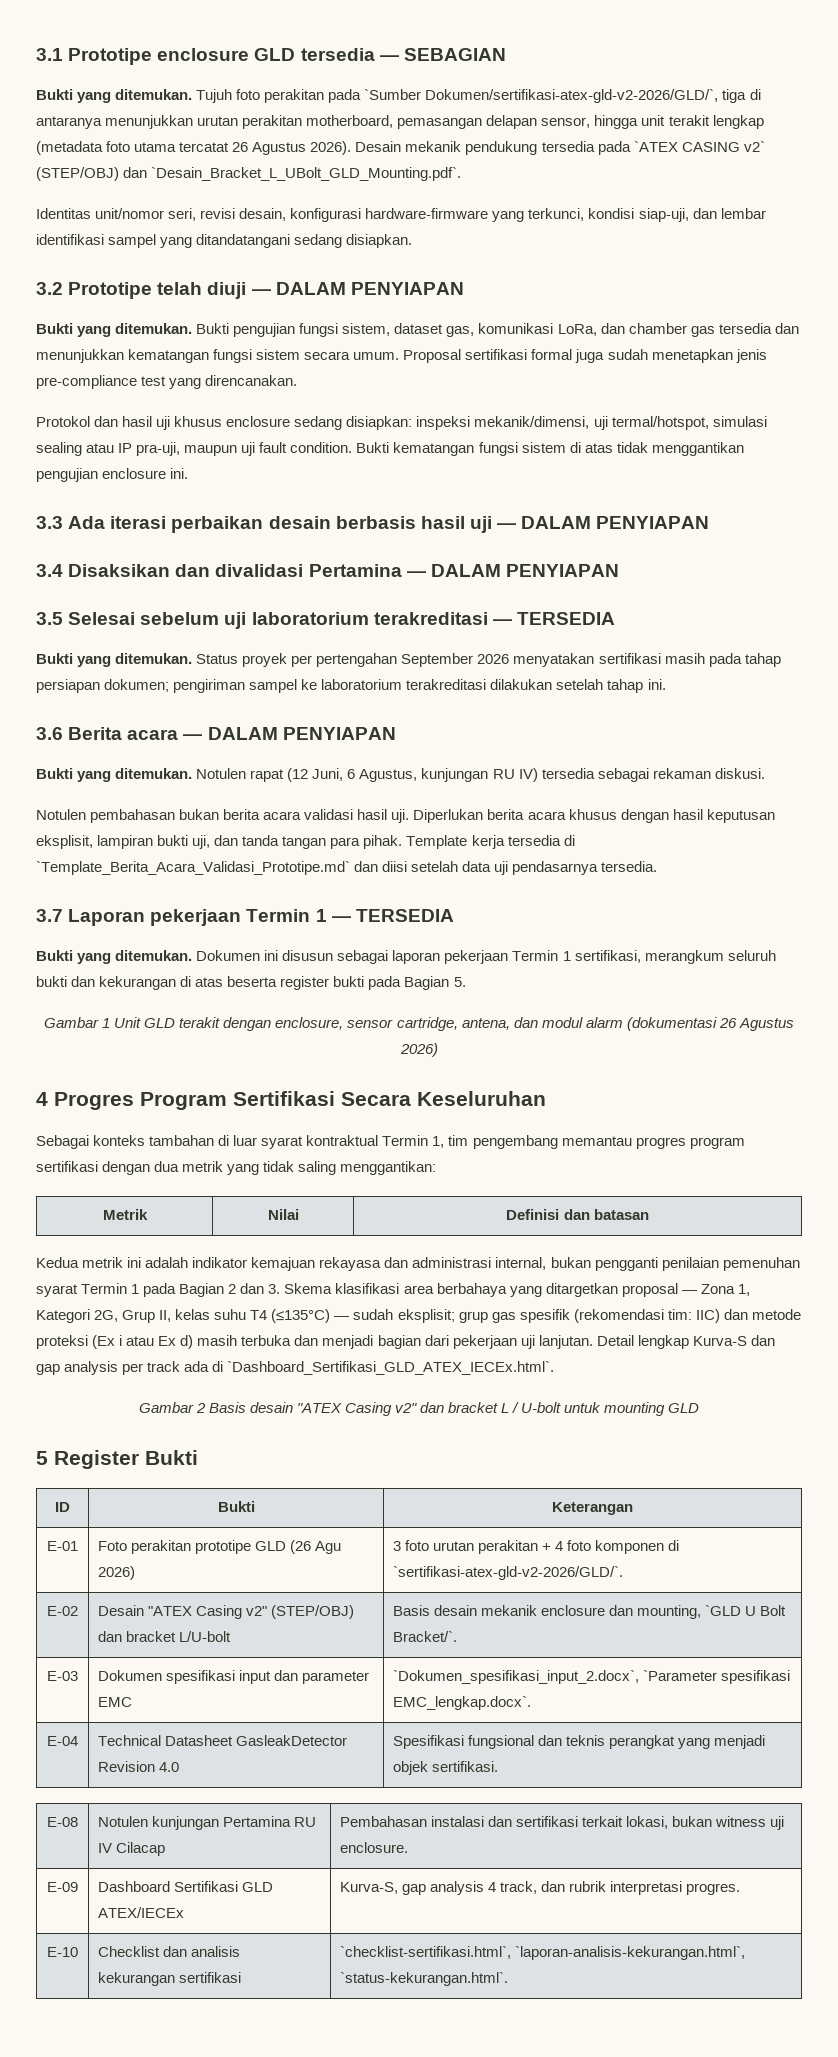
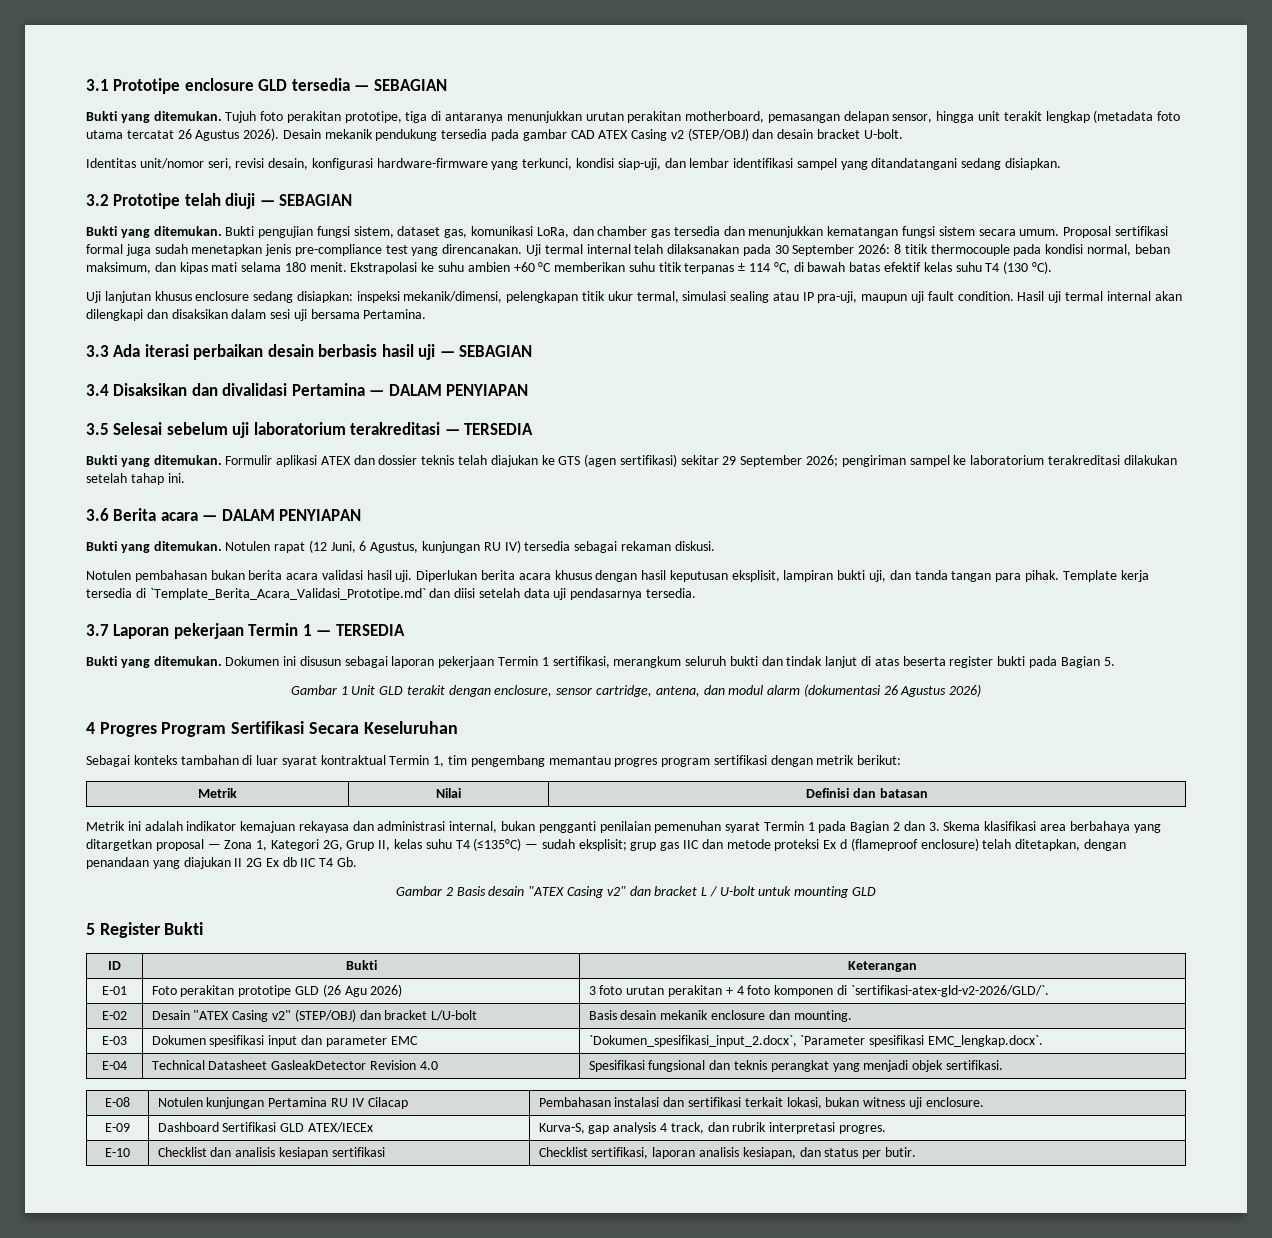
- Tujuh foto perakitan pada `Sumber Dokumen/sertifikasi-atex-gld-v2-2026/GLD/`, tiga di antaranya menunjukkan urutan perakitan motherboard, pemasangan delapan sensor, hingga unit terakit lengkap (metadata foto utama tercatat 26 Agustus 2026).
+ Tujuh foto perakitan prototipe, tiga di antaranya menunjukkan urutan perakitan motherboard, pemasangan delapan sensor, hingga unit terakit lengkap (metadata foto utama tercatat 26 Agustus 2026).
- Desain mekanik pendukung tersedia pada `ATEX CASING v2` (STEP/OBJ) dan `Desain_Bracket_L_UBolt_GLD_Mounting.pdf`.
+ Desain mekanik pendukung tersedia pada gambar CAD ATEX Casing v2 (STEP/OBJ) dan desain bracket U-bolt.
- 3.2 Prototipe telah diuji — DALAM PENYIAPAN
+ 3.2 Prototipe telah diuji — SEBAGIAN
- Proposal sertifikasi formal juga sudah menetapkan jenis pre-compliance test yang direncanakan.
- Protokol dan hasil uji khusus enclosure sedang disiapkan: inspeksi mekanik/dimensi, uji termal/hotspot, simulasi sealing atau IP pra-uji, maupun uji fault condition.
+ Proposal sertifikasi formal juga sudah menetapkan jenis pre-compliance test yang direncanakan. Uji termal internal telah dilaksanakan pada 30 September 2026: 8 titik thermocouple pada kondisi normal, beban maksimum, dan kipas mati selama 180 menit. Ekstrapolasi ke suhu ambien +60 °C memberikan suhu titik terpanas ± 114 °C, di bawah batas efektif kelas suhu T4 (130 °C).
+ Uji lanjutan khusus enclosure sedang disiapkan: inspeksi mekanik/dimensi, pelengkapan titik ukur termal, simulasi sealing atau IP pra-uji, maupun uji fault condition.
- Bukti kematangan fungsi sistem di atas tidak menggantikan pengujian enclosure ini.
+ Hasil uji termal internal akan dilengkapi dan disaksikan dalam sesi uji bersama Pertamina.
- 3.3 Ada iterasi perbaikan desain berbasis hasil uji — DALAM PENYIAPAN
+ 3.3 Ada iterasi perbaikan desain berbasis hasil uji — SEBAGIAN
- Status proyek per pertengahan September 2026 menyatakan sertifikasi masih pada tahap persiapan dokumen; pengiriman sampel ke laboratorium terakreditasi dilakukan setelah tahap ini.
+ Formulir aplikasi ATEX dan dossier teknis telah diajukan ke GTS (agen sertifikasi) sekitar 29 September 2026; pengiriman sampel ke laboratorium terakreditasi dilakukan setelah tahap ini.
- Dokumen ini disusun sebagai laporan pekerjaan Termin 1 sertifikasi, merangkum seluruh bukti dan kekurangan di atas beserta register bukti pada Bagian 5.
+ Dokumen ini disusun sebagai laporan pekerjaan Termin 1 sertifikasi, merangkum seluruh bukti dan tindak lanjut di atas beserta register bukti pada Bagian 5.
- Sebagai konteks tambahan di luar syarat kontraktual Termin 1, tim pengembang memantau progres program sertifikasi dengan dua metrik yang tidak saling menggantikan:
+ Sebagai konteks tambahan di luar syarat kontraktual Termin 1, tim pengembang memantau progres program sertifikasi dengan metrik berikut:
- Kedua metrik ini adalah indikator kemajuan rekayasa dan administrasi internal, bukan pengganti penilaian pemenuhan syarat Termin 1 pada Bagian 2 dan 3. Skema klasifikasi area berbahaya yang ditargetkan proposal — Zona 1, Kategori 2G, Grup II, kelas suhu T4 (≤135°C) — sudah eksplisit; grup gas spesifik (rekomendasi tim: IIC) dan metode proteksi (Ex i atau Ex d) masih terbuka dan menjadi bagian dari pekerjaan uji lanjutan. Detail lengkap Kurva-S dan gap analysis per track ada di `Dashboard_Sertifikasi_GLD_ATEX_IECEx.html`.
+ Metrik ini adalah indikator kemajuan rekayasa dan administrasi internal, bukan pengganti penilaian pemenuhan syarat Termin 1 pada Bagian 2 dan 3. Skema klasifikasi area berbahaya yang ditargetkan proposal — Zona 1, Kategori 2G, Grup II, kelas suhu T4 (≤135°C) — sudah eksplisit; grup gas IIC dan metode proteksi Ex d (flameproof enclosure) telah ditetapkan, dengan penandaan yang diajukan II 2G Ex db IIC T4 Gb.
- E-02 | Desain "ATEX Casing v2" (STEP/OBJ) dan bracket L/U-bolt | Basis desain mekanik enclosure dan mounting, `GLD U Bolt Bracket/`.
+ E-02 | Desain "ATEX Casing v2" (STEP/OBJ) dan bracket L/U-bolt | Basis desain mekanik enclosure dan mounting.
- E-10 | Checklist dan analisis kekurangan sertifikasi | `checklist-sertifikasi.html`, `laporan-analisis-kekurangan.html`, `status-kekurangan.html`.
+ E-10 | Checklist dan analisis kesiapan sertifikasi | Checklist sertifikasi, laporan analisis kesiapan, dan status per butir.

